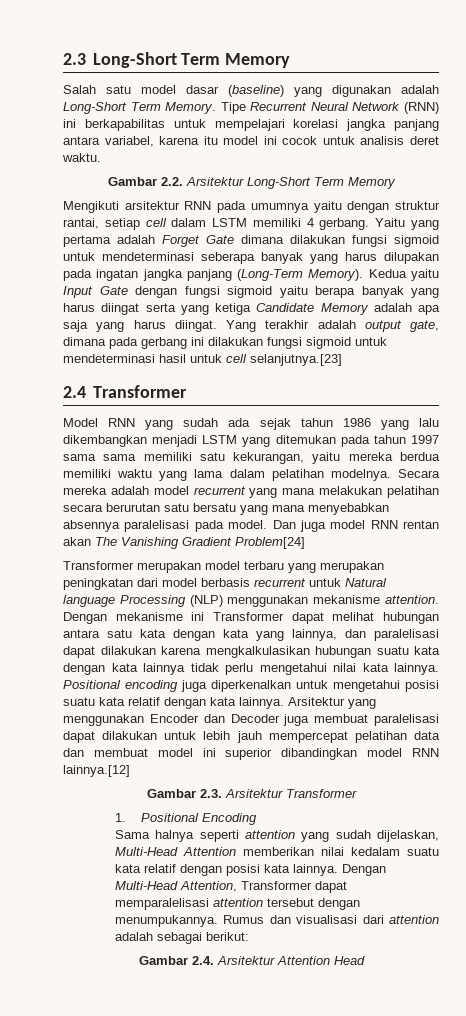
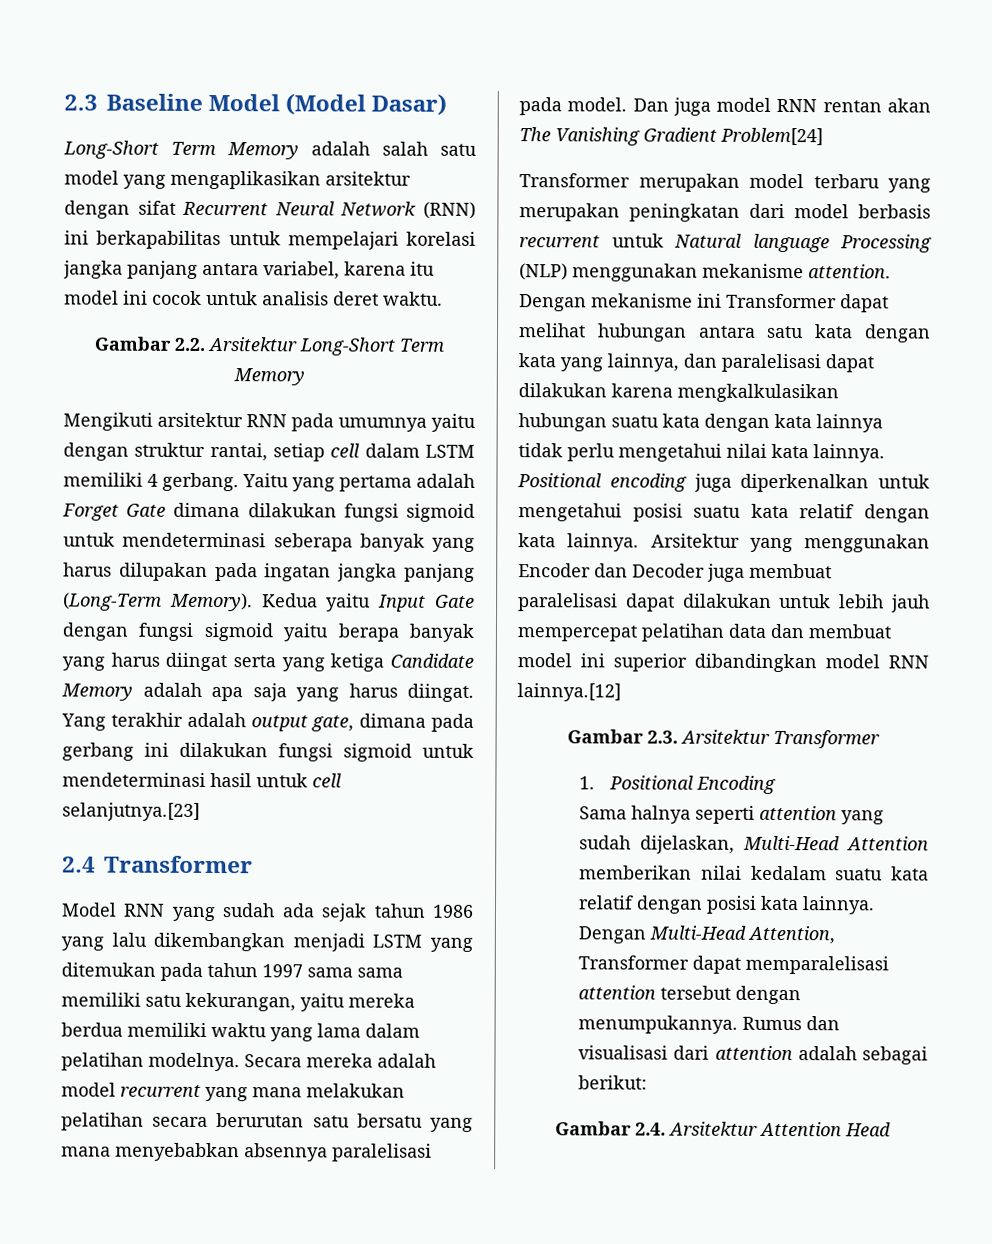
- 2.3 Long-Short Term Memory
- Salah satu model dasar (baseline) yang digunakan adalah Long-Short Term Memory. Tipe Recurrent Neural Network (RNN) ini berkapabilitas untuk mempelajari korelasi jangka panjang antara variabel, karena itu model ini cocok untuk analisis deret waktu.
+ 2.3 Baseline Model (Model Dasar)
+ Long-Short Term Memory adalah salah satu model yang mengaplikasikan arsitektur dengan sifat Recurrent Neural Network (RNN) ini berkapabilitas untuk mempelajari korelasi jangka panjang antara variabel, karena itu model ini cocok untuk analisis deret waktu.

